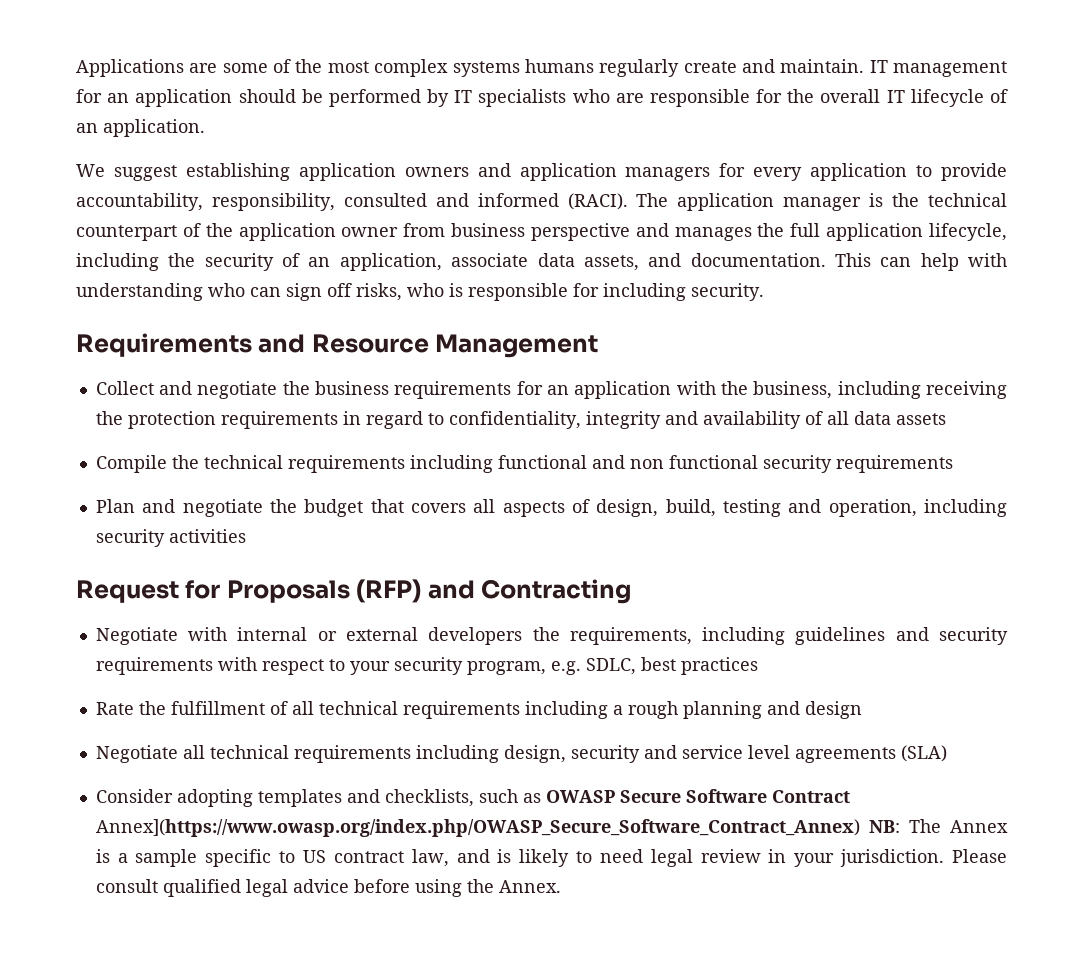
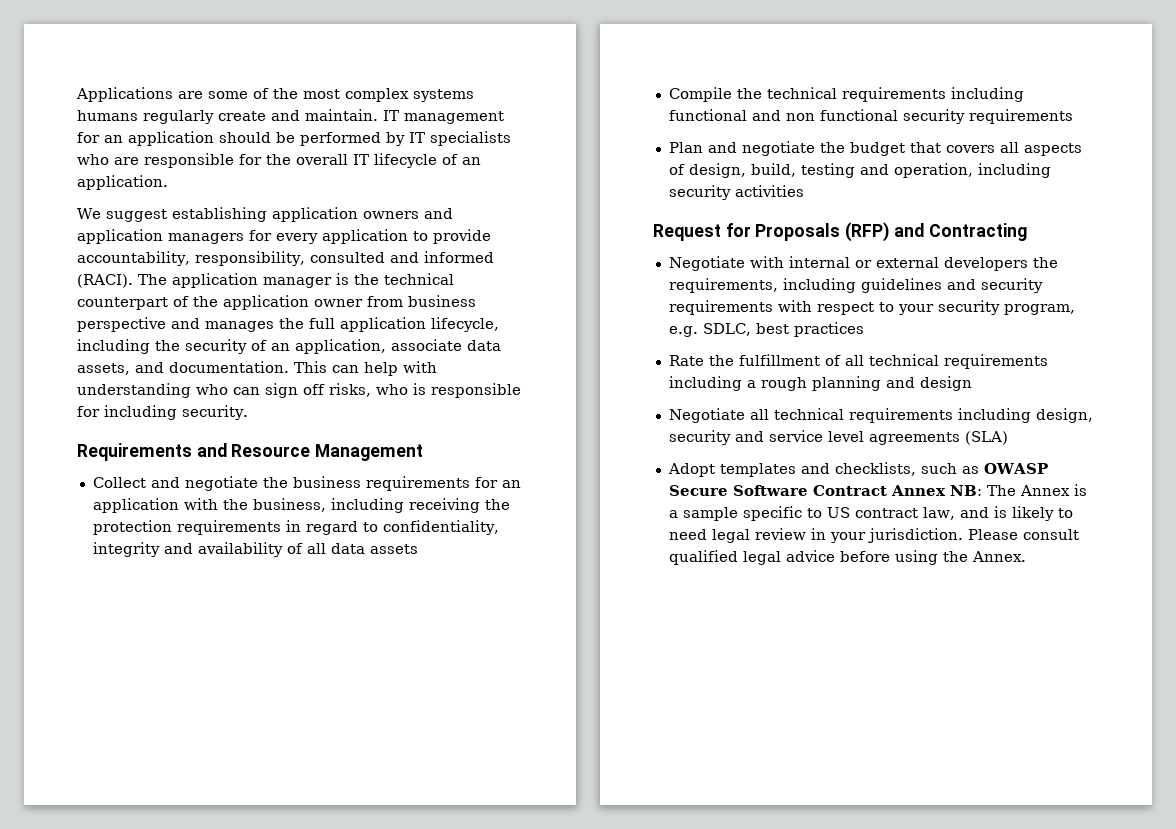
- Consider adopting templates and checklists, such as OWASP Secure Software Contract Annex](https://www.owasp.org/index.php/OWASP_Secure_Software_Contract_Annex) NB: The Annex is a sample specific to US contract law, and is likely to need legal review in your jurisdiction.
+ Adopt templates and checklists, such as OWASP Secure Software Contract Annex NB: The Annex is a sample specific to US contract law, and is likely to need legal review in your jurisdiction.

